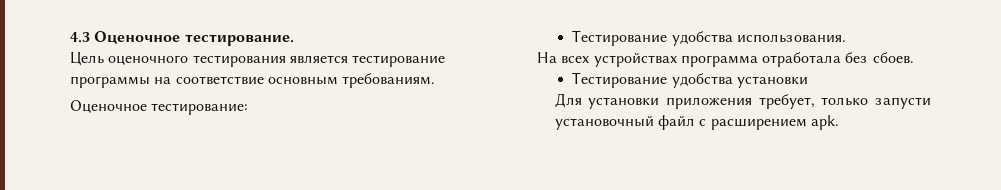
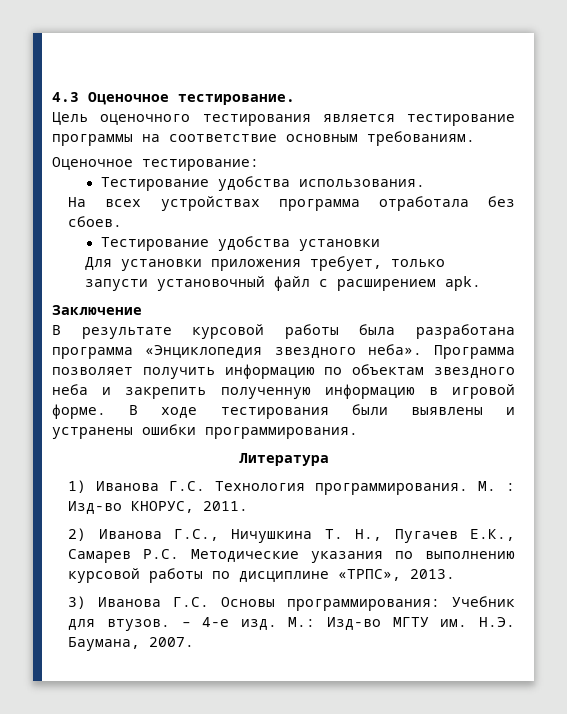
+ Заключение
+ В результате курсовой работы была разработана программа «Энциклопедия звездного неба». Программа позволяет получить информацию по объектам звездного неба и закрепить полученную информацию в игровой форме. В ходе тестирования были выявлены и устранены ошибки программирования.
+ Литература
+ 1) Иванова Г.С. Технология программирования. М. : Изд-во КНОРУС, 2011.
+ 2) Иванова Г.С., Ничушкина Т. Н., Пугачев Е.К., Самарев Р.С. Методические указания по выполнению курсовой работы по дисциплине «ТРПС», 2013.
+ 3) Иванова Г.С. Основы программирования: Учебник для втузов. – 4-е изд. М.: Изд-во МГТУ им. Н.Э. Баумана, 2007.

